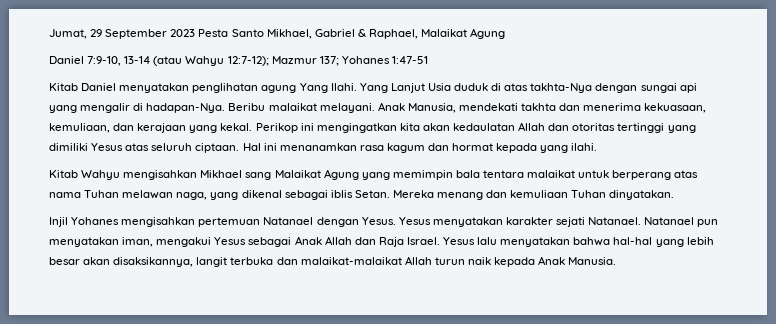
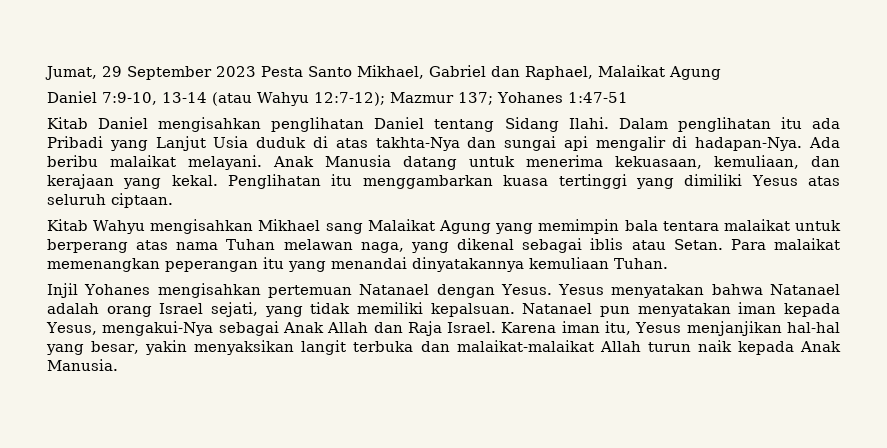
- Jumat, 29 September 2023 Pesta Santo Mikhael, Gabriel & Raphael, Malaikat Agung
+ Jumat, 29 September 2023 Pesta Santo Mikhael, Gabriel dan Raphael, Malaikat Agung
- Kitab Daniel menyatakan penglihatan agung Yang Ilahi. Yang Lanjut Usia duduk di atas takhta-Nya dengan sungai api yang mengalir di hadapan-Nya.
+ Kitab Daniel mengisahkan penglihatan Daniel tentang Sidang Ilahi. Dalam penglihatan itu ada Pribadi yang Lanjut Usia duduk di atas takhta-Nya dan sungai api mengalir di hadapan-Nya.
- Beribu malaikat melayani.
+ Ada beribu malaikat melayani.
- Anak Manusia, mendekati takhta dan menerima kekuasaan, kemuliaan, dan kerajaan yang kekal.
+ Anak Manusia datang untuk menerima kekuasaan, kemuliaan, dan kerajaan yang kekal.
- Perikop ini mengingatkan kita akan kedaulatan Allah dan otoritas tertinggi yang dimiliki Yesus atas seluruh ciptaan. Hal ini menanamkan rasa kagum dan hormat kepada yang ilahi.
+ Penglihatan itu menggambarkan kuasa tertinggi yang dimiliki Yesus atas seluruh ciptaan.
- Kitab Wahyu mengisahkan Mikhael sang Malaikat Agung yang memimpin bala tentara malaikat untuk berperang atas nama Tuhan melawan naga, yang dikenal sebagai iblis Setan. Mereka menang dan kemuliaan Tuhan dinyatakan.
+ Kitab Wahyu mengisahkan Mikhael sang Malaikat Agung yang memimpin bala tentara malaikat untuk berperang atas nama Tuhan melawan naga, yang dikenal sebagai iblis atau Setan. Para malaikat memenangkan peperangan itu yang menandai dinyatakannya kemuliaan Tuhan.
- Yesus menyatakan karakter sejati Natanael. Natanael pun menyatakan iman, mengakui Yesus sebagai Anak Allah dan Raja Israel.
+ Yesus menyatakan bahwa Natanael adalah orang Israel sejati, yang tidak memiliki kepalsuan. Natanael pun menyatakan iman kepada Yesus, mengakui-Nya sebagai Anak Allah dan Raja Israel.
- Yesus lalu menyatakan bahwa hal-hal yang lebih besar akan disaksikannya, langit terbuka dan malaikat-malaikat Allah turun naik kepada Anak Manusia.
+ Karena iman itu, Yesus menjanjikan hal-hal yang besar, yakin menyaksikan langit terbuka dan malaikat-malaikat Allah turun naik kepada Anak Manusia.

